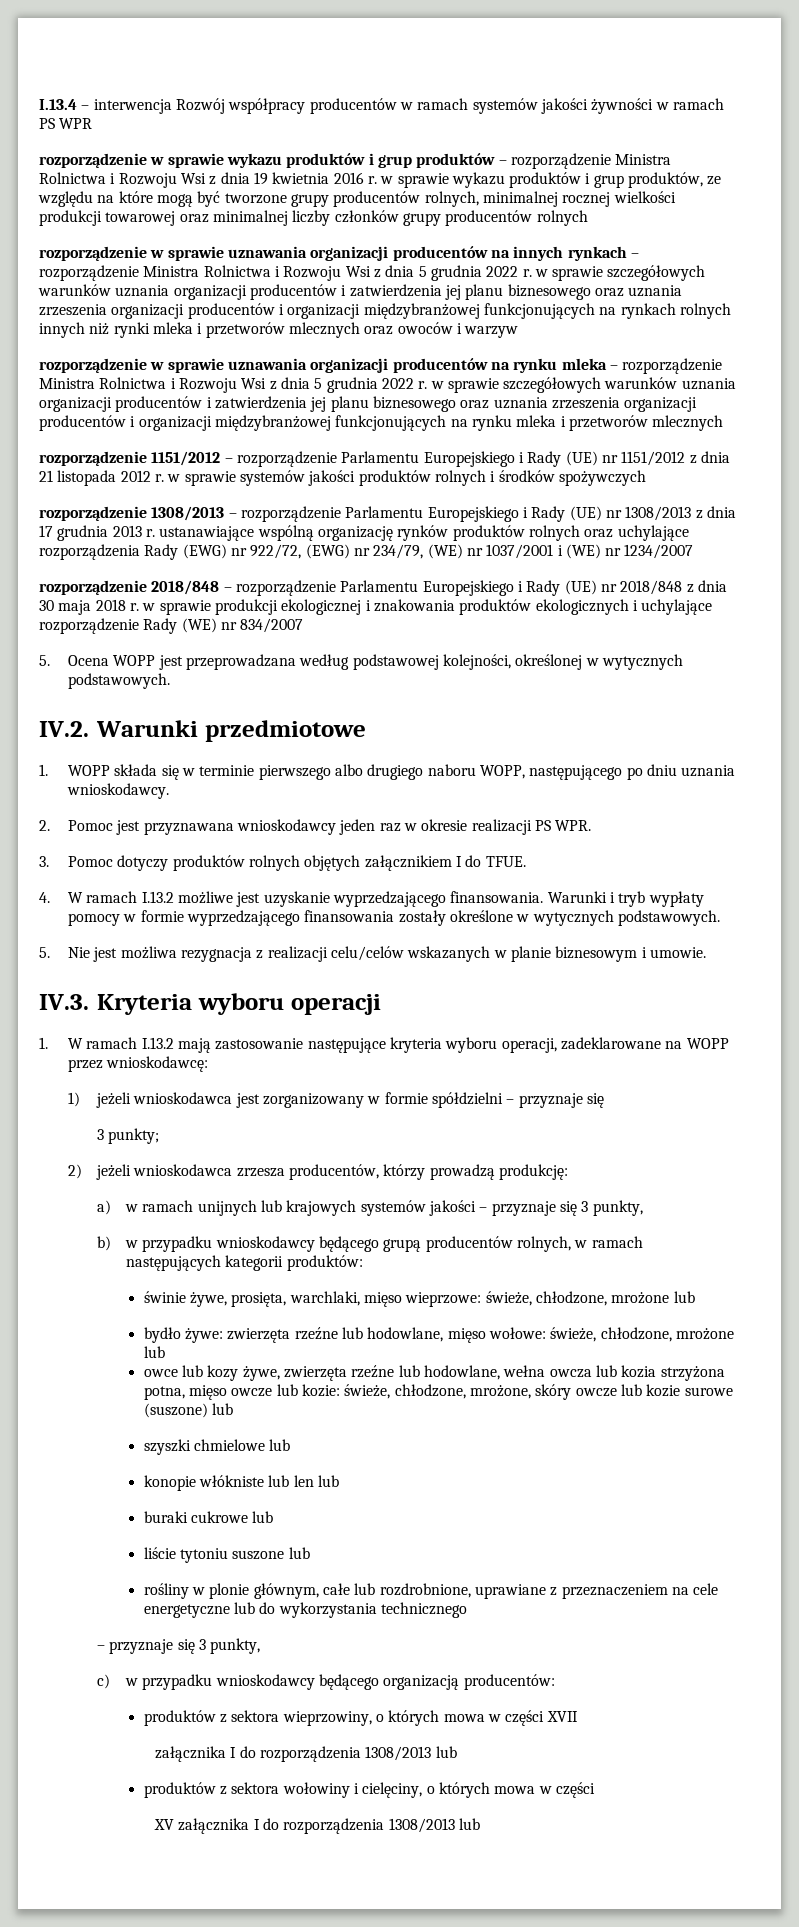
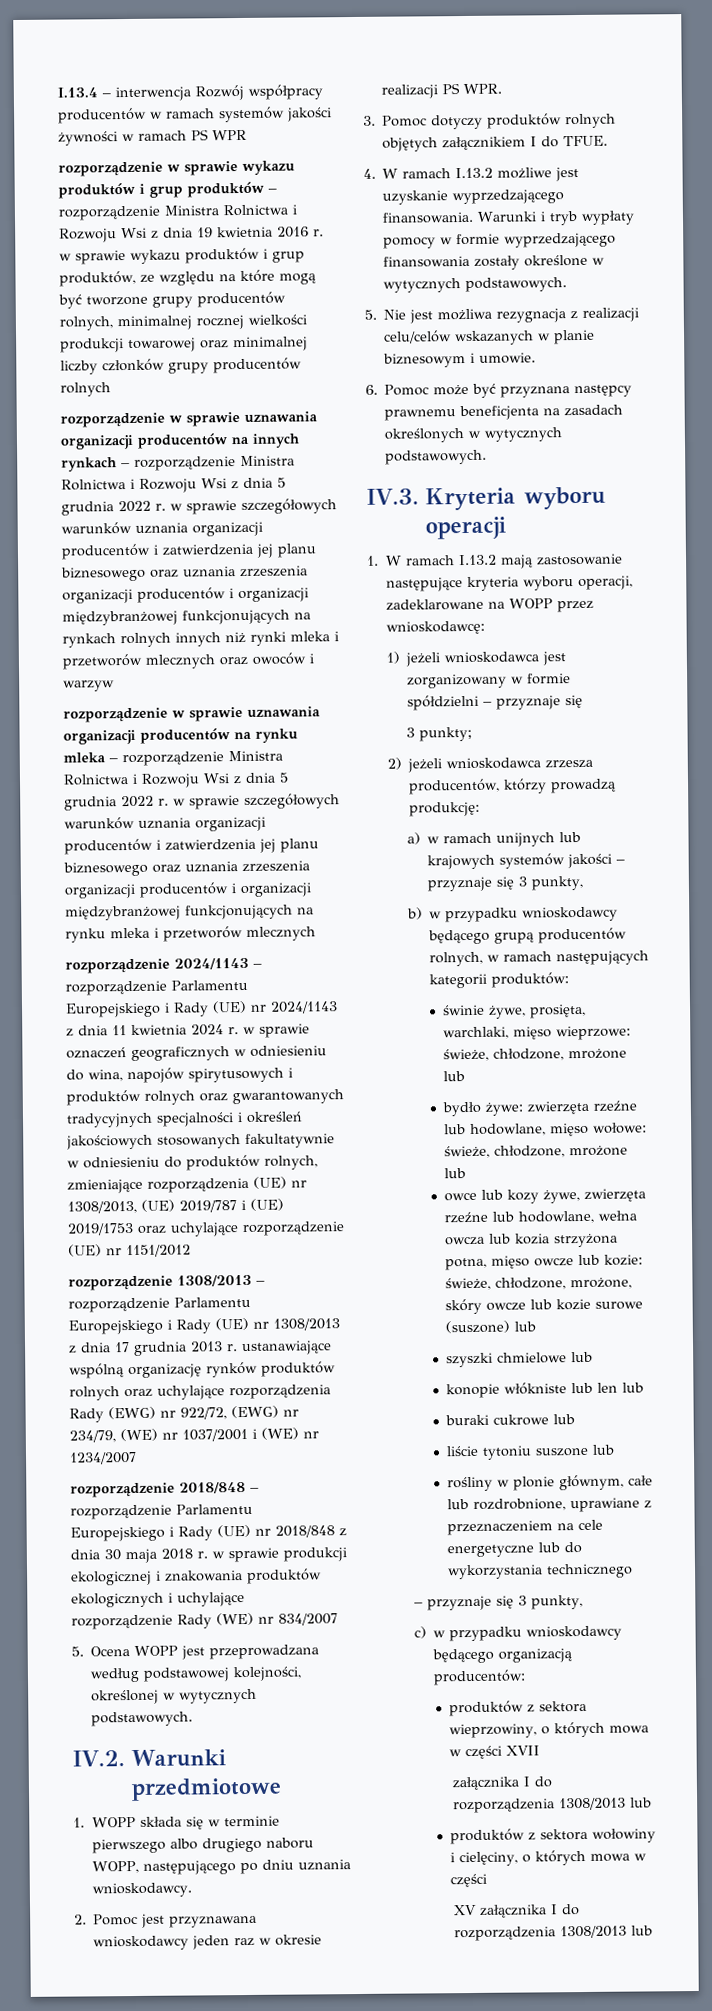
- rozporządzenie 1151/2012 – rozporządzenie Parlamentu Europejskiego i Rady (UE) nr 1151/2012 z dnia 21 listopada 2012 r. w sprawie systemów jakości produktów rolnych i środków spożywczych
+ rozporządzenie 2024/1143 – rozporządzenie Parlamentu Europejskiego i Rady (UE) nr 2024/1143 z dnia 11 kwietnia 2024 r. w sprawie oznaczeń geograficznych w odniesieniu do wina, napojów spirytusowych i produktów rolnych oraz gwarantowanych tradycyjnych specjalności i określeń jakościowych stosowanych fakultatywnie w odniesieniu do produktów rolnych, zmieniające rozporządzenia (UE) nr 1308/2013, (UE) 2019/787 i (UE) 2019/1753 oraz uchylające rozporządzenie (UE) nr 1151/2012
+ 6. Pomoc może być przyznana następcy prawnemu beneficjenta na zasadach określonych w wytycznych podstawowych.

